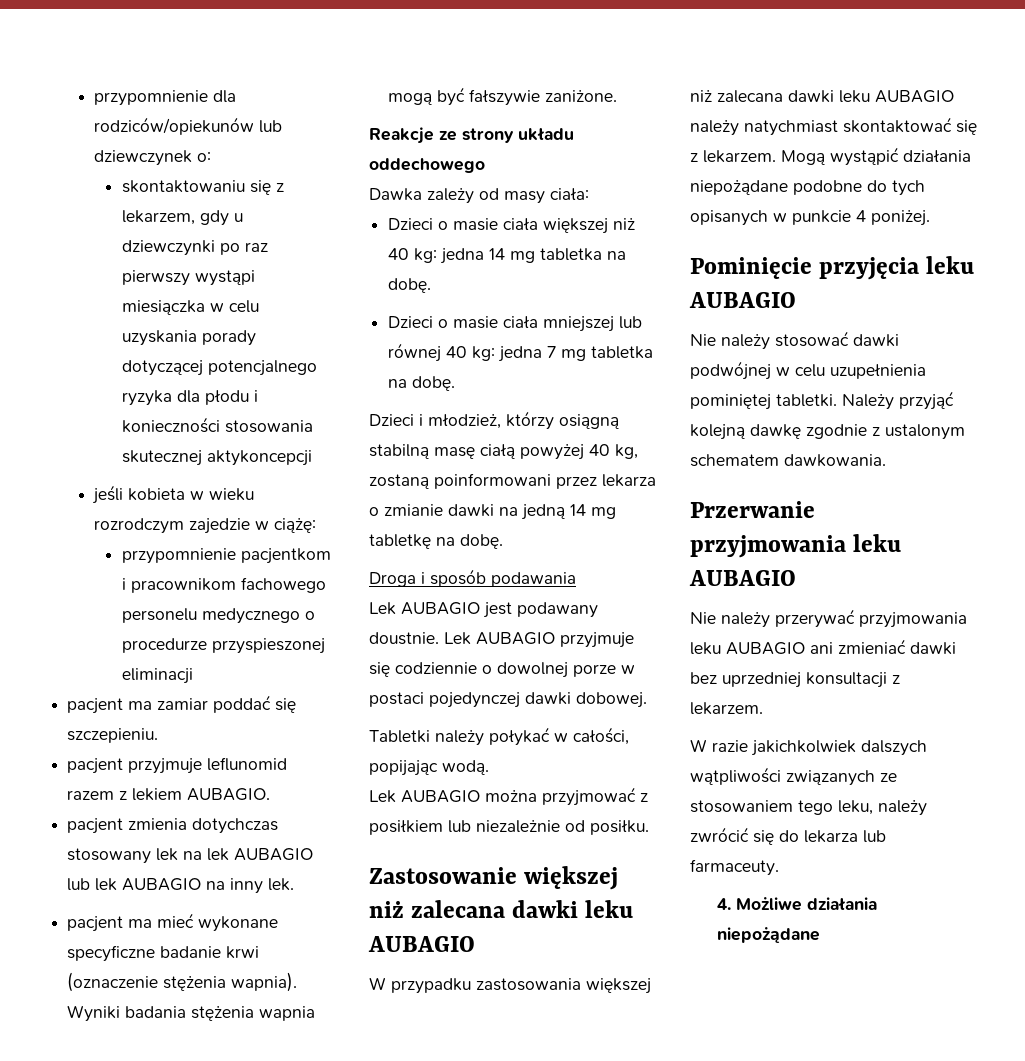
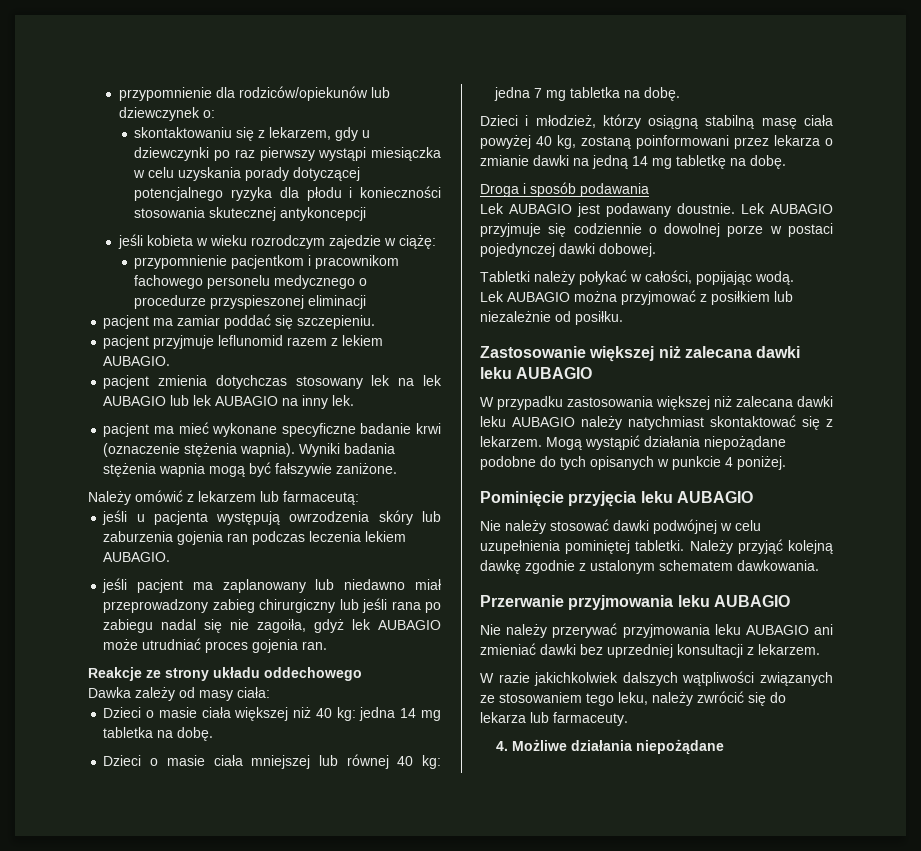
- skontaktowaniu się z lekarzem, gdy u dziewczynki po raz pierwszy wystąpi miesiączka w celu uzyskania porady dotyczącej potencjalnego ryzyka dla płodu i konieczności stosowania skutecznej aktykoncepcji
+ skontaktowaniu się z lekarzem, gdy u dziewczynki po raz pierwszy wystąpi miesiączka w celu uzyskania porady dotyczącej potencjalnego ryzyka dla płodu i konieczności stosowania skutecznej antykoncepcji
+ Należy omówić z lekarzem lub farmaceutą:
+ jeśli u pacjenta występują owrzodzenia skóry lub zaburzenia gojenia ran podczas leczenia lekiem AUBAGIO.
+ jeśli pacjent ma zaplanowany lub niedawno miał przeprowadzony zabieg chirurgiczny lub jeśli rana po zabiegu nadal się nie zagoiła, gdyż lek AUBAGIO może utrudniać proces gojenia ran.
- Dzieci i młodzież, którzy osiągną stabilną masę ciałą powyżej 40 kg, zostaną poinformowani przez lekarza o zmianie dawki na jedną 14 mg tabletkę na dobę.
+ Dzieci i młodzież, którzy osiągną stabilną masę ciała powyżej 40 kg, zostaną poinformowani przez lekarza o zmianie dawki na jedną 14 mg tabletkę na dobę.

